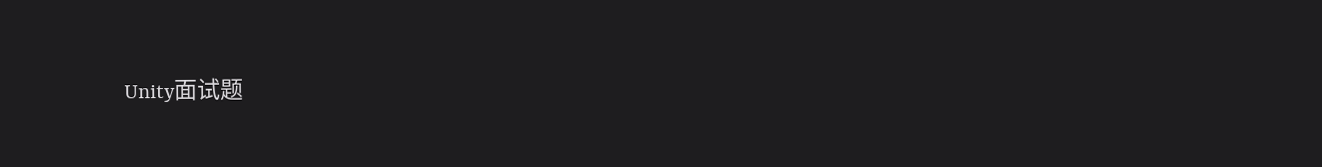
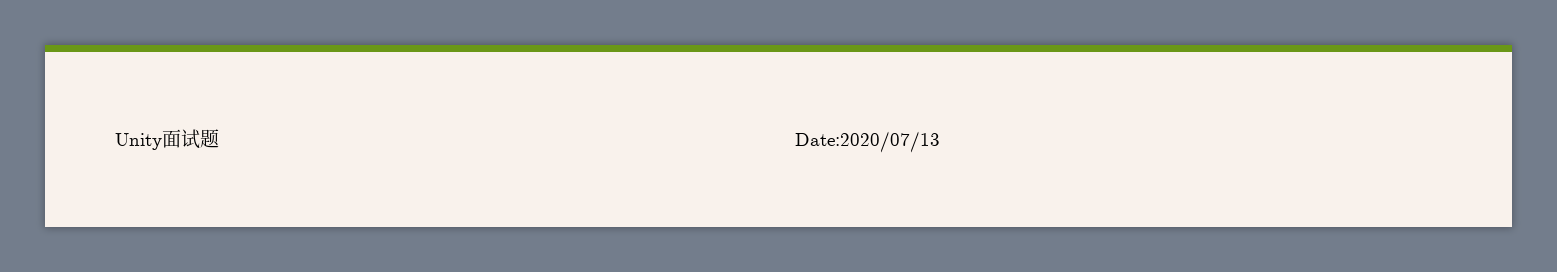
+ Date:2020/07/13

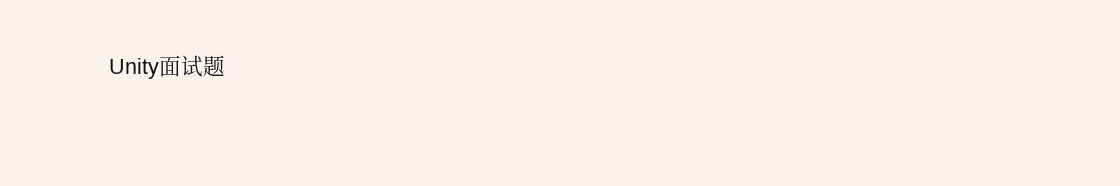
- Date:2020/07/13

